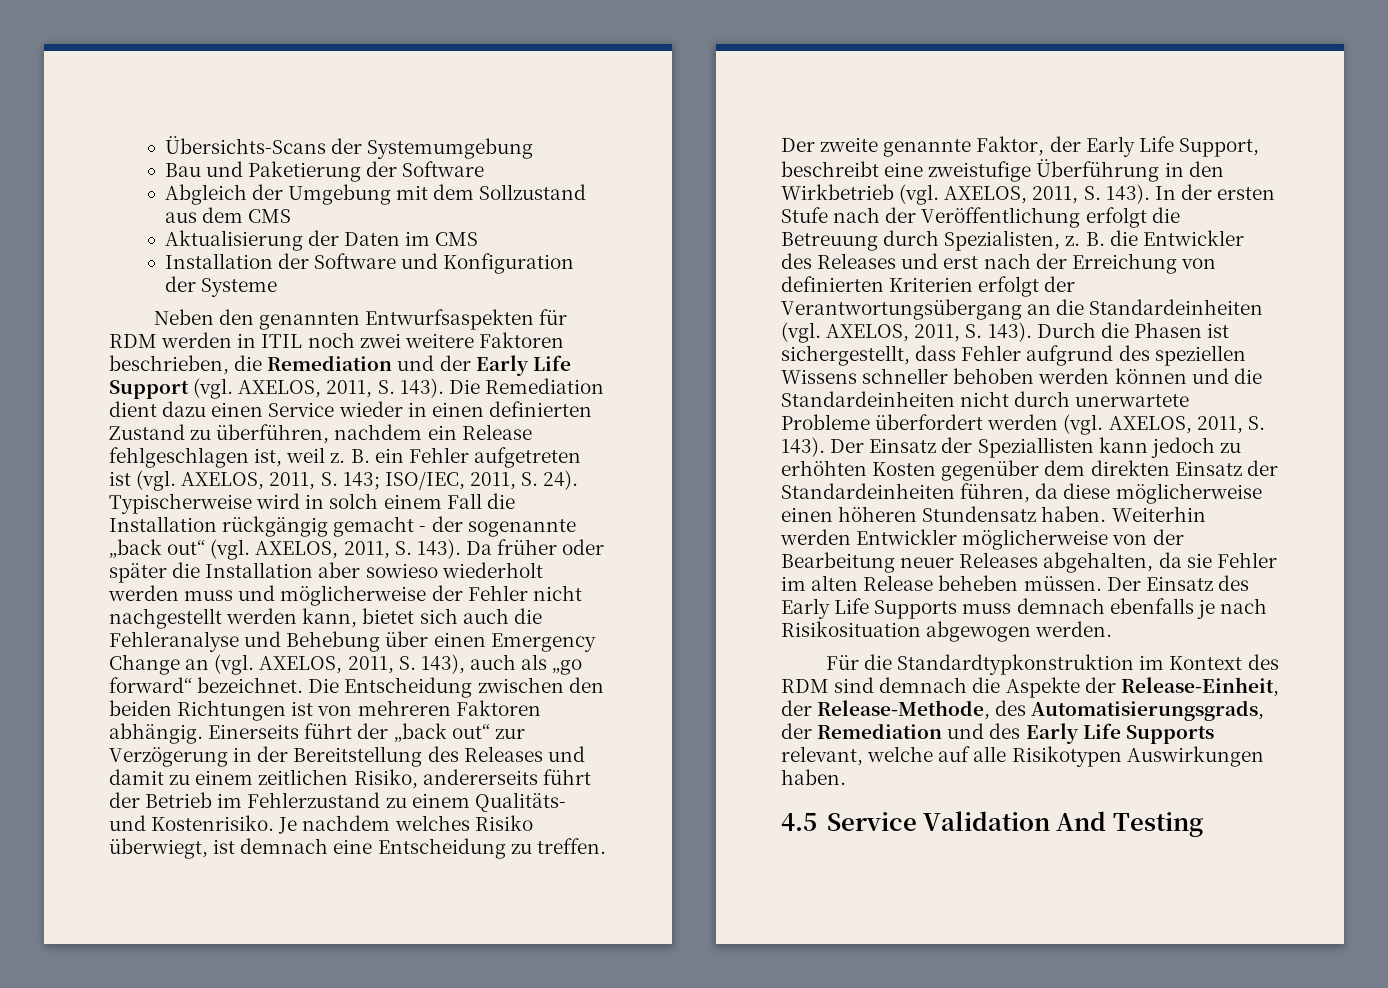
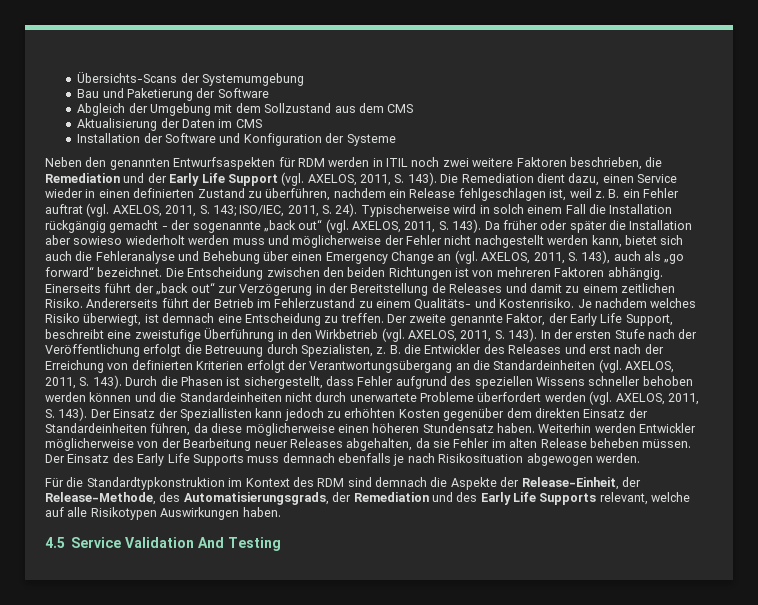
- Die Remediation dient dazu einen Service wieder in einen definierten Zustand zu überführen, nachdem ein Release fehlgeschlagen ist, weil z.
+ Die Remediation dient dazu, einen Service wieder in einen definierten Zustand zu überführen, nachdem ein Release fehlgeschlagen ist, weil z.
- B. ein Fehler aufgetreten ist (vgl. AXELOS, 2011, S. 143; ISO/IEC, 2011, S. 24).
+ B. ein Fehler auftrat (vgl. AXELOS, 2011, S. 143; ISO/IEC, 2011, S. 24).
- Einerseits führt der „back out“ zur Verzögerung in der Bereitstellung des Releases und damit zu einem zeitlichen Risiko, andererseits führt der Betrieb im Fehlerzustand zu einem Qualitäts- und Kostenrisiko.
+ Einerseits führt der „back out“ zur Verzögerung in der Bereitstellung de Releases und damit zu einem zeitlichen Risiko. Andererseits führt der Betrieb im Fehlerzustand zu einem Qualitäts- und Kostenrisiko.

